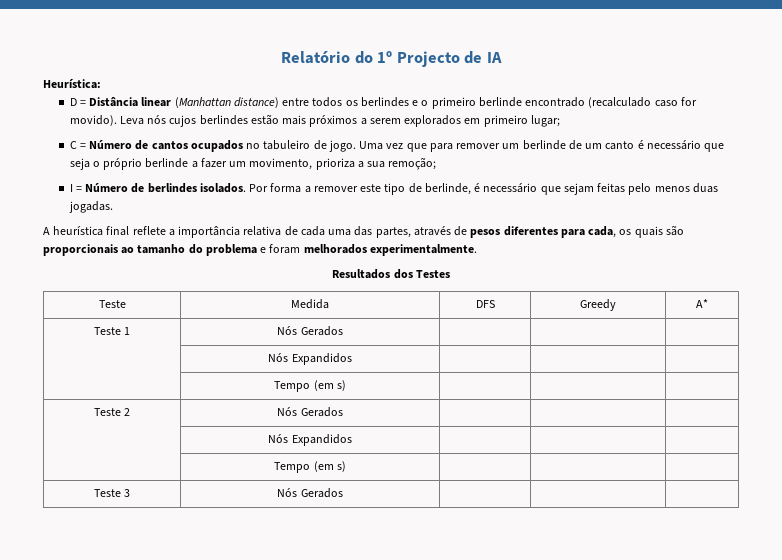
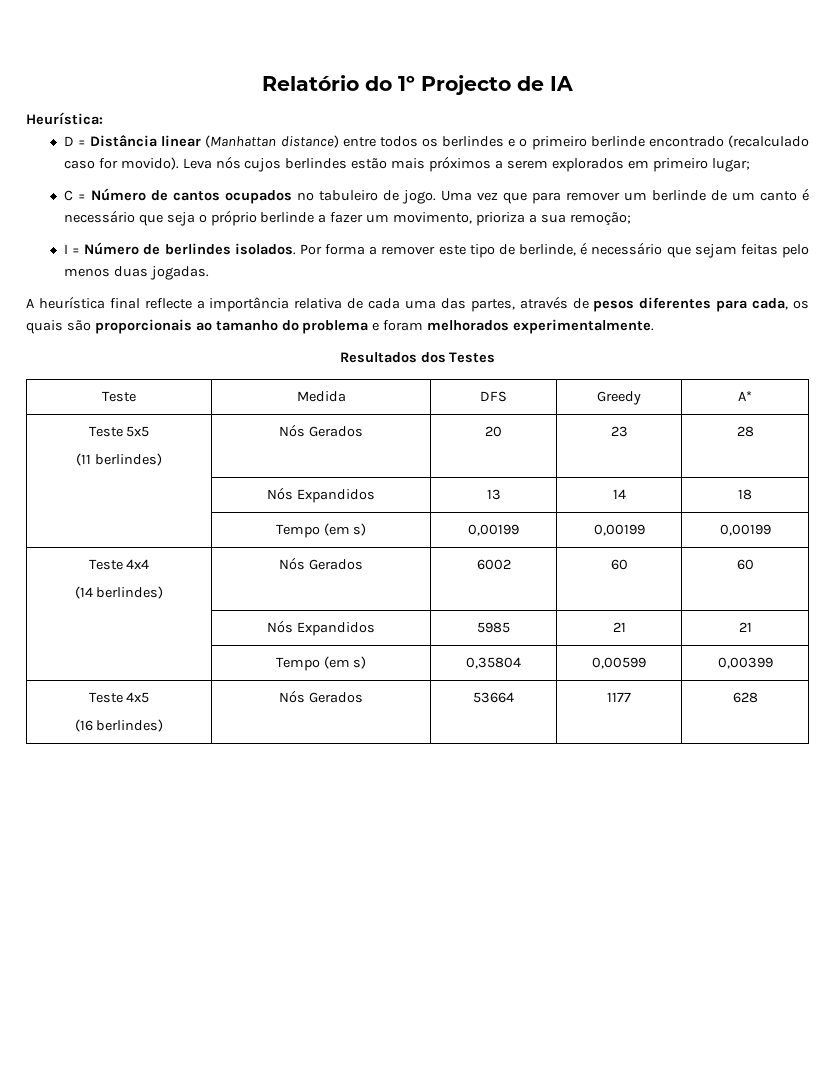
- A heurística final reflete a importância relativa de cada uma das partes, através de pesos diferentes para cada, os quais são proporcionais ao tamanho do problema e foram melhorados experimentalmente.
+ A heurística final reflecte a importância relativa de cada uma das partes, através de pesos diferentes para cada, os quais são proporcionais ao tamanho do problema e foram melhorados experimentalmente.
- Teste 1 | Nós Gerados | | |
- | Nós Expandidos | | |
- | Tempo (em s) | | |
- Teste 2 | Nós Gerados | | |
- | Nós Expandidos | | |
- | Tempo (em s) | | |
- Teste 3 | Nós Gerados | | |
+ Teste 5x5
+ (11 berlindes) | Nós Gerados | 20 | 23 | 28
+ | Nós Expandidos | 13 | 14 | 18
+ | Tempo (em s) | 0,00199 | 0,00199 | 0,00199
+ Teste 4x4
+ (14 berlindes) | Nós Gerados | 6002 | 60 | 60
+ | Nós Expandidos | 5985 | 21 | 21
+ | Tempo (em s) | 0,35804 | 0,00599 | 0,00399
+ Teste 4x5
+ (16 berlindes) | Nós Gerados | 53664 | 1177 | 628

